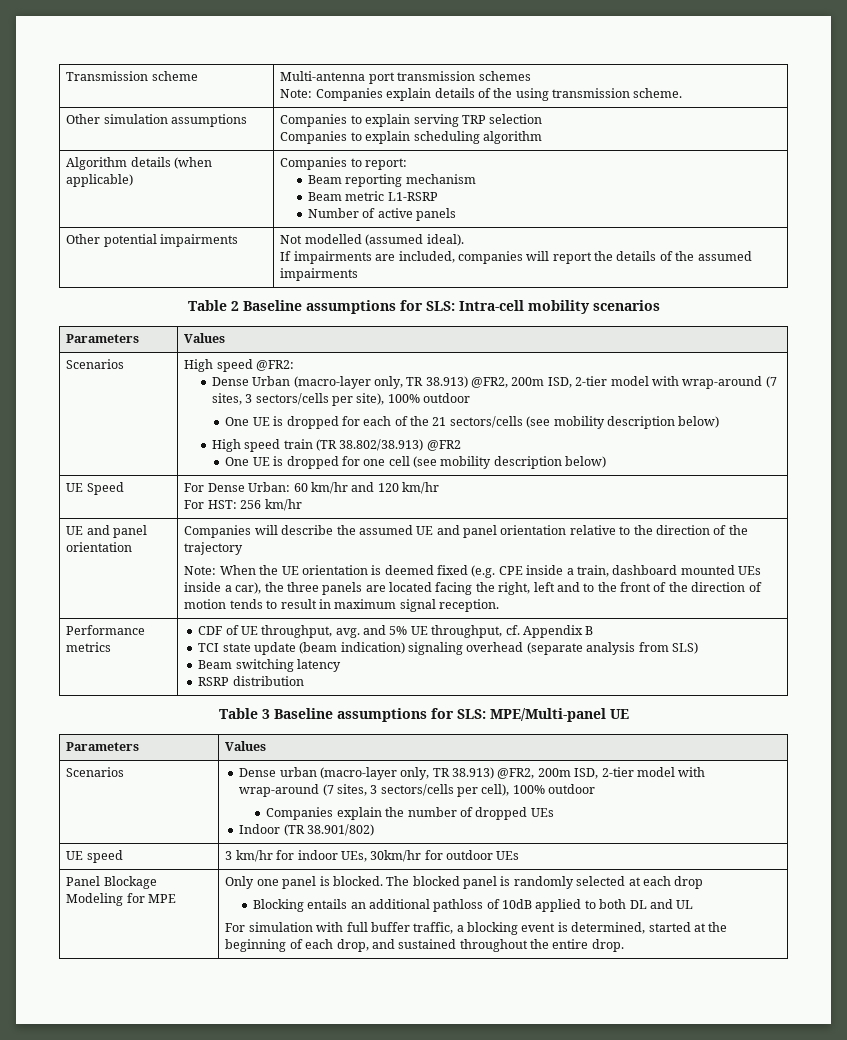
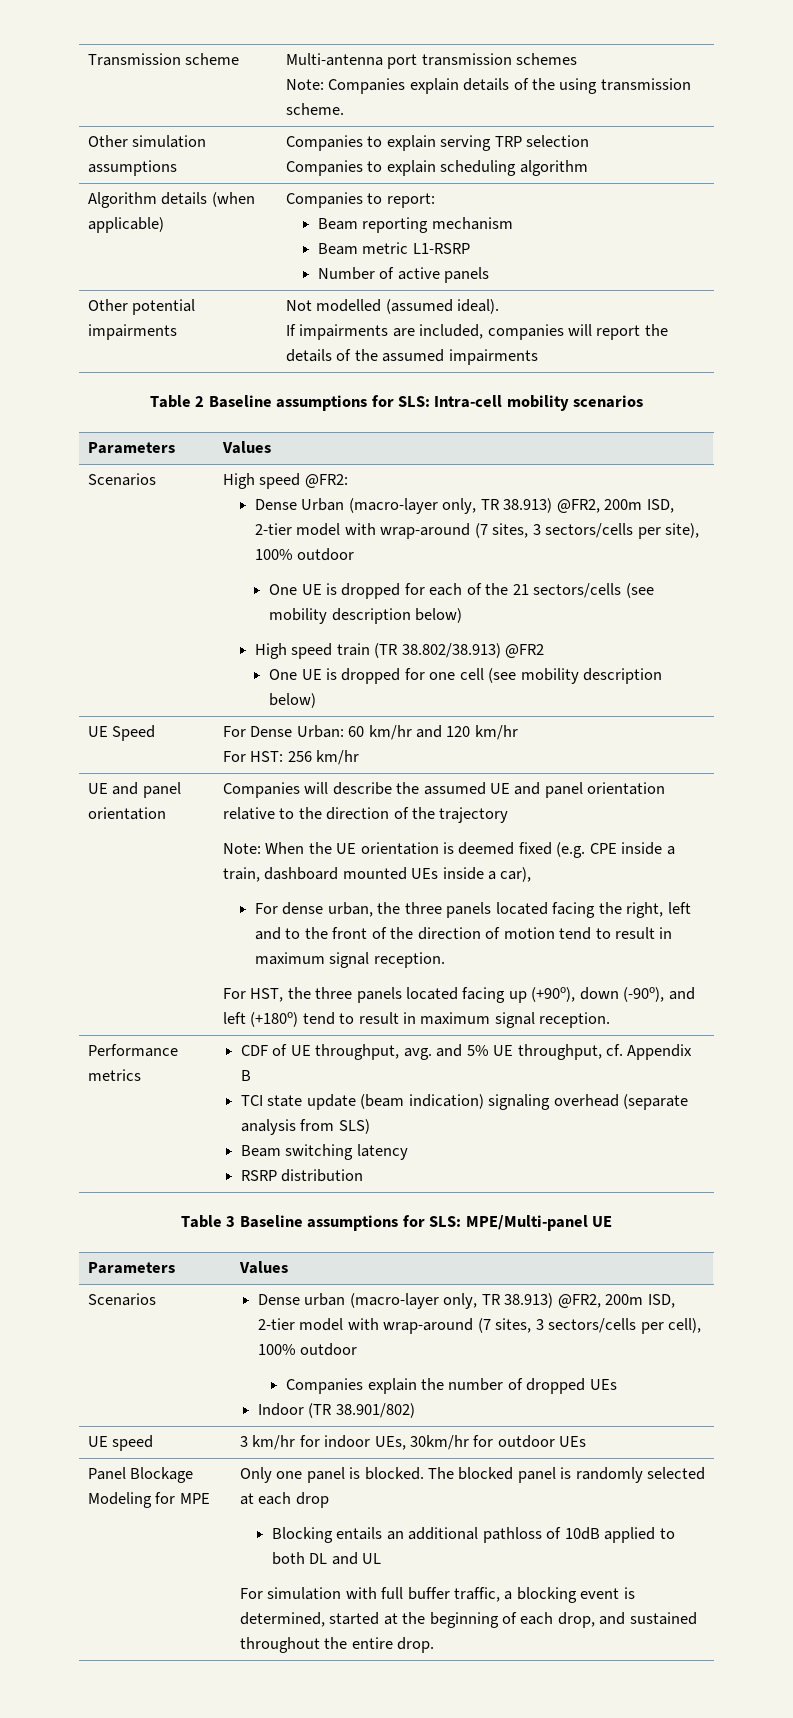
- Note: When the UE orientation is deemed fixed (e.g. CPE inside a train, dashboard mounted UEs inside a car), the three panels are located facing the right, left and to the front of the direction of motion tends to result in maximum signal reception.
+ Note: When the UE orientation is deemed fixed (e.g. CPE inside a train, dashboard mounted UEs inside a car),
+ For dense urban, the three panels located facing the right, left and to the front of the direction of motion tend to result in maximum signal reception.
+ For HST, the three panels located facing up (+90o), down (-90o), and left (+180o) tend to result in maximum signal reception.

